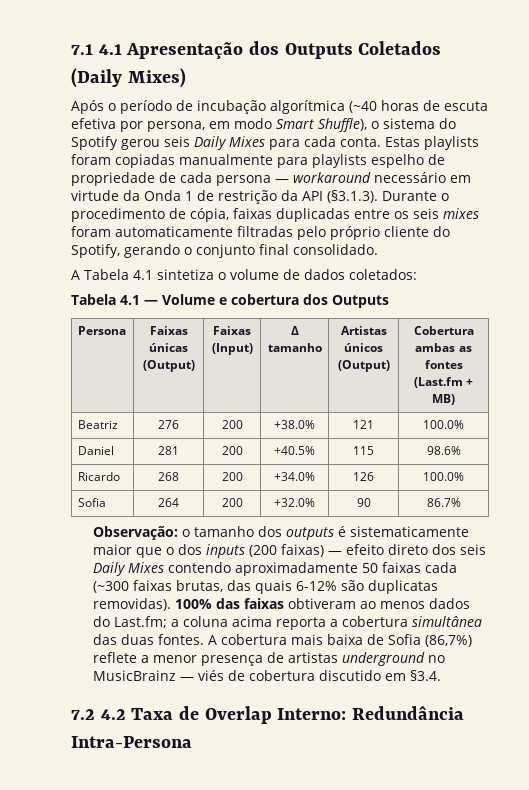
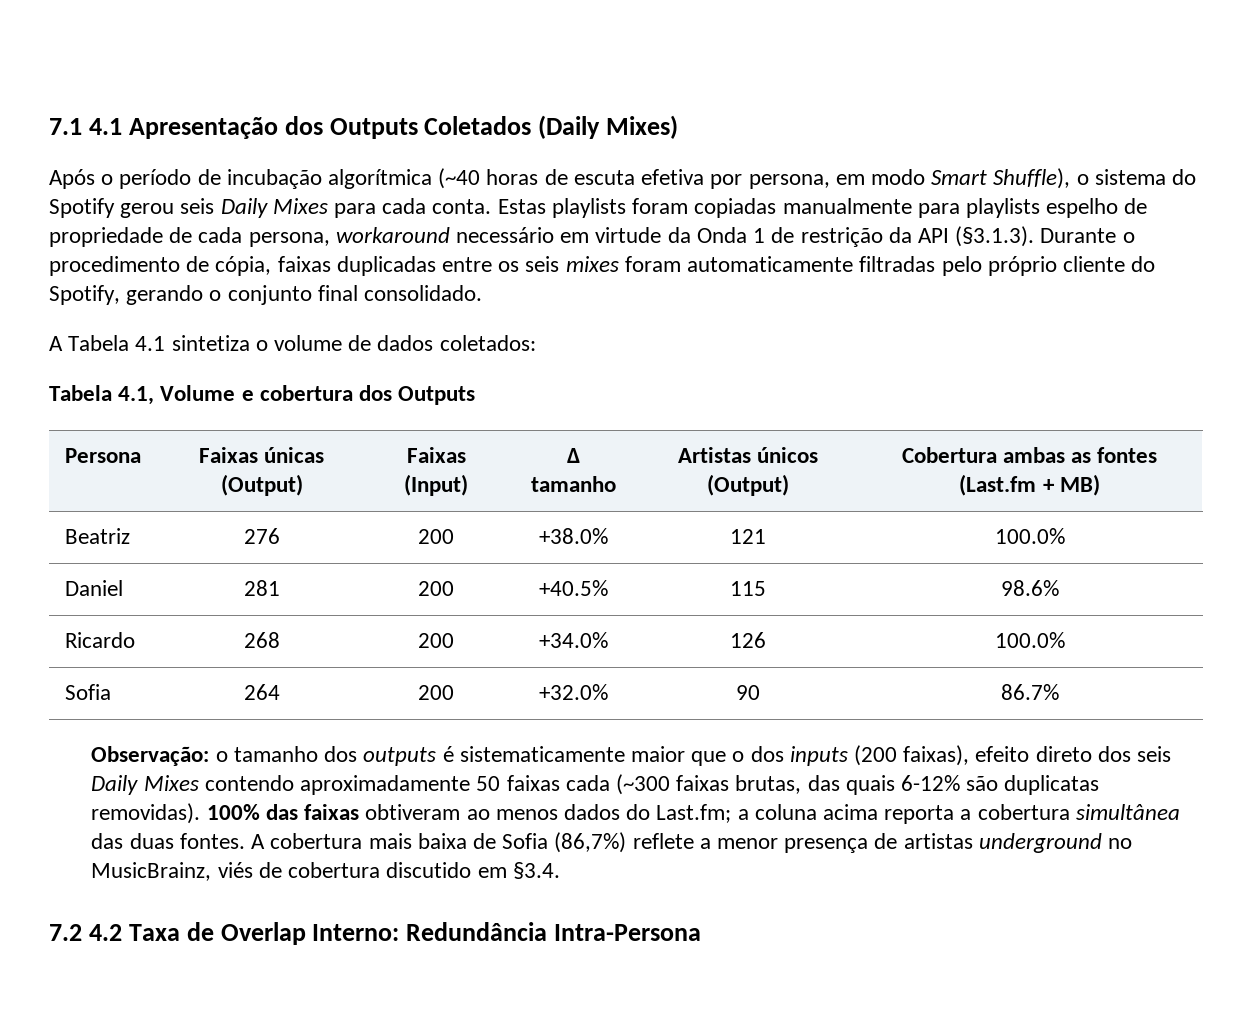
- Estas playlists foram copiadas manualmente para playlists espelho de propriedade de cada persona — workaround necessário em virtude da Onda 1 de restrição da API (§3.1.3). Durante o procedimento de cópia, faixas duplicadas entre os seis mixes foram automaticamente filtradas pelo próprio cliente do Spotify, gerando o conjunto final consolidado.
+ Estas playlists foram copiadas manualmente para playlists espelho de propriedade de cada persona, workaround necessário em virtude da Onda 1 de restrição da API (§3.1.3). Durante o procedimento de cópia, faixas duplicadas entre os seis mixes foram automaticamente filtradas pelo próprio cliente do Spotify, gerando o conjunto final consolidado.
- Tabela 4.1 — Volume e cobertura dos Outputs
+ Tabela 4.1, Volume e cobertura dos Outputs
- Observação: o tamanho dos outputs é sistematicamente maior que o dos inputs (200 faixas) — efeito direto dos seis Daily Mixes contendo aproximadamente 50 faixas cada (~300 faixas brutas, das quais 6-12% são duplicatas removidas).
+ Observação: o tamanho dos outputs é sistematicamente maior que o dos inputs (200 faixas), efeito direto dos seis Daily Mixes contendo aproximadamente 50 faixas cada (~300 faixas brutas, das quais 6-12% são duplicatas removidas).
- A cobertura mais baixa de Sofia (86,7%) reflete a menor presença de artistas underground no MusicBrainz — viés de cobertura discutido em §3.4.
+ A cobertura mais baixa de Sofia (86,7%) reflete a menor presença de artistas underground no MusicBrainz, viés de cobertura discutido em §3.4.

